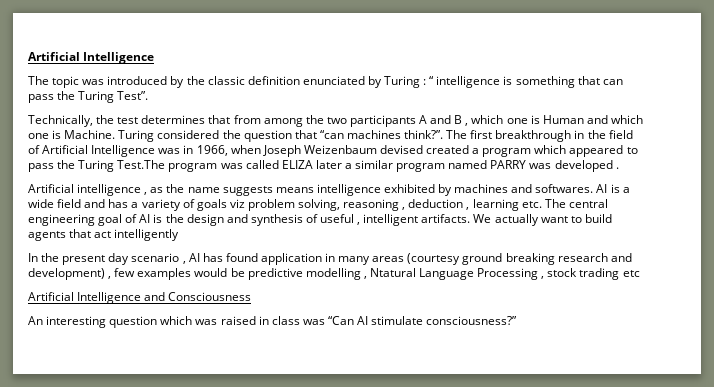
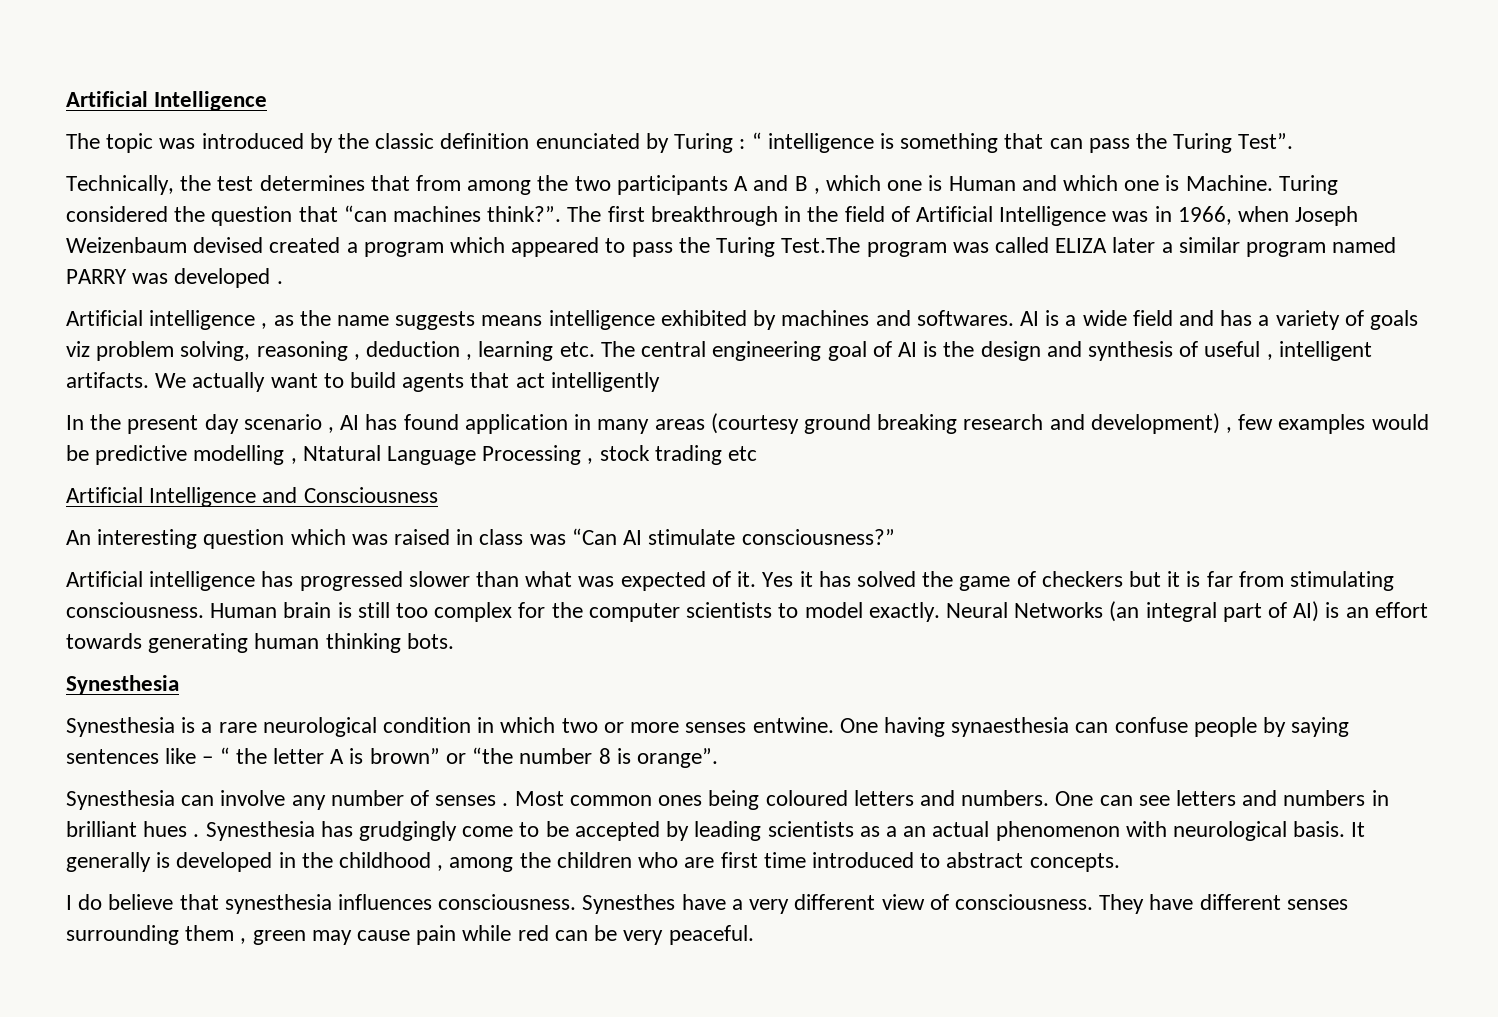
+ Artificial intelligence has progressed slower than what was expected of it. Yes it has solved the game of checkers but it is far from stimulating consciousness. Human brain is still too complex for the computer scientists to model exactly. Neural Networks (an integral part of AI) is an effort towards generating human thinking bots.
+ Synesthesia
+ Synesthesia is a rare neurological condition in which two or more senses entwine. One having synaesthesia can confuse people by saying sentences like – “ the letter A is brown” or “the number 8 is orange”.
+ Synesthesia can involve any number of senses . Most common ones being coloured letters and numbers. One can see letters and numbers in brilliant hues . Synesthesia has grudgingly come to be accepted by leading scientists as a an actual phenomenon with neurological basis. It generally is developed in the childhood , among the children who are first time introduced to abstract concepts.
+ I do believe that synesthesia influences consciousness. Synesthes have a very different view of consciousness. They have different senses surrounding them , green may cause pain while red can be very peaceful.

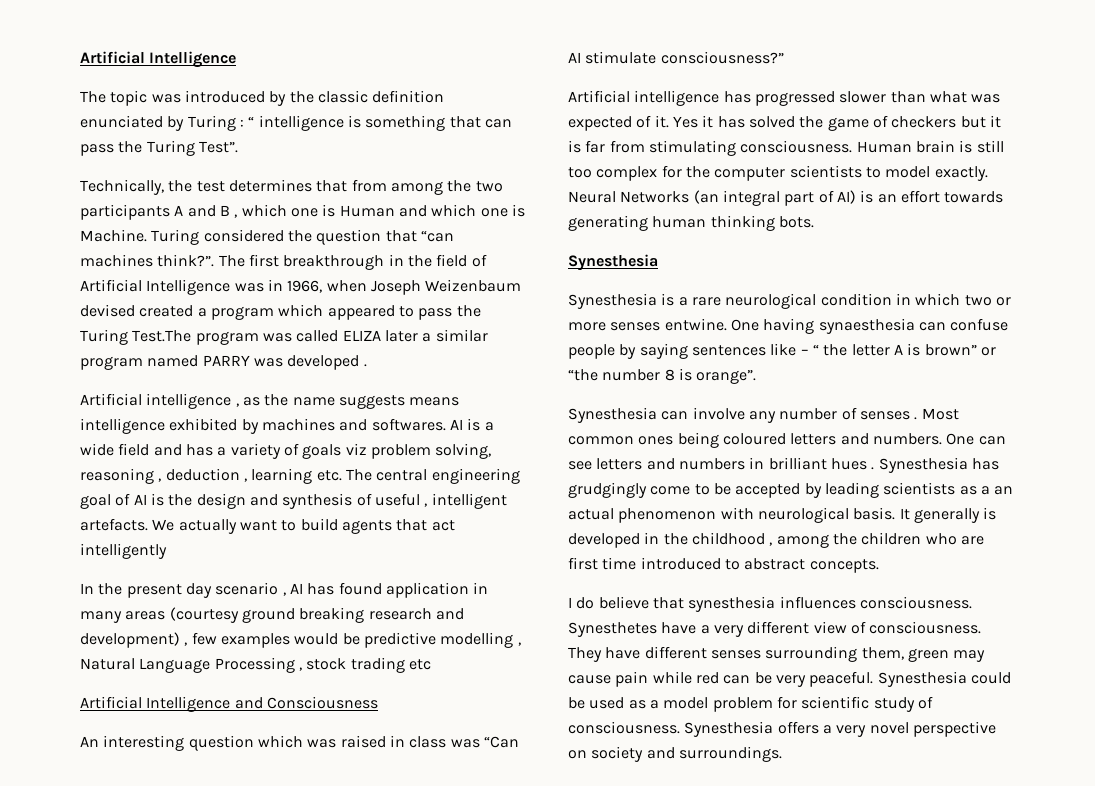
- AI is a wide field and has a variety of goals viz problem solving, reasoning , deduction , learning etc. The central engineering goal of AI is the design and synthesis of useful , intelligent artifacts.
+ AI is a wide field and has a variety of goals viz problem solving, reasoning , deduction , learning etc. The central engineering goal of AI is the design and synthesis of useful , intelligent artefacts.
- In the present day scenario , AI has found application in many areas (courtesy ground breaking research and development) , few examples would be predictive modelling , Ntatural Language Processing , stock trading etc
+ In the present day scenario , AI has found application in many areas (courtesy ground breaking research and development) , few examples would be predictive modelling , Natural Language Processing , stock trading etc
- Synesthes have a very different view of consciousness.
+ Synesthetes have a very different view of consciousness.
- They have different senses surrounding them , green may cause pain while red can be very peaceful.
+ They have different senses surrounding them, green may cause pain while red can be very peaceful.
+ Synesthesia could be used as a model problem for scientific study of consciousness. Synesthesia offers a very novel perspective on society and surroundings.

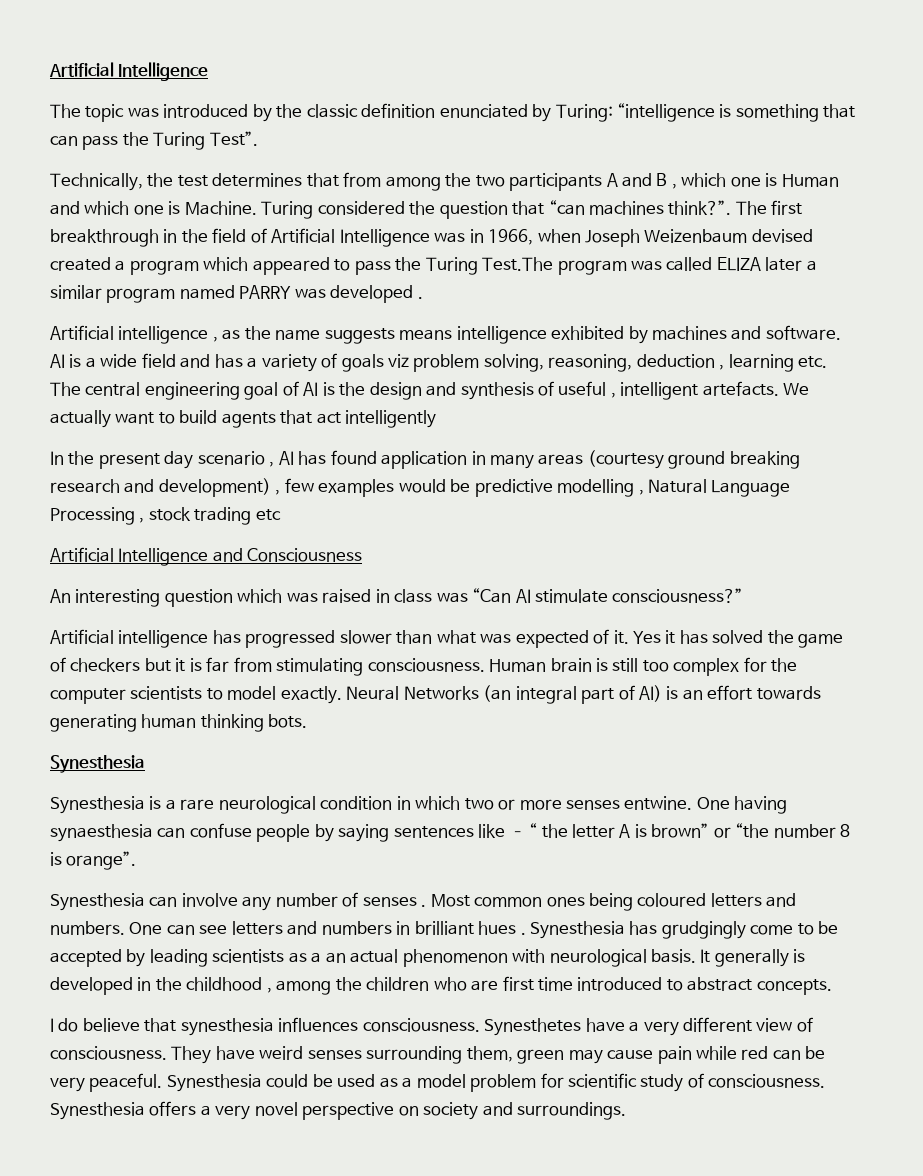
- The topic was introduced by the classic definition enunciated by Turing : “ intelligence is something that can pass the Turing Test”.
+ The topic was introduced by the classic definition enunciated by Turing: “intelligence is something that can pass the Turing Test”.
- Artificial intelligence , as the name suggests means intelligence exhibited by machines and softwares.
+ Artificial intelligence , as the name suggests means intelligence exhibited by machines and software.
- AI is a wide field and has a variety of goals viz problem solving, reasoning , deduction , learning etc. The central engineering goal of AI is the design and synthesis of useful , intelligent artefacts.
+ AI is a wide field and has a variety of goals viz problem solving, reasoning, deduction , learning etc. The central engineering goal of AI is the design and synthesis of useful , intelligent artefacts.
- They have different senses surrounding them, green may cause pain while red can be very peaceful.
+ They have weird senses surrounding them, green may cause pain while red can be very peaceful.

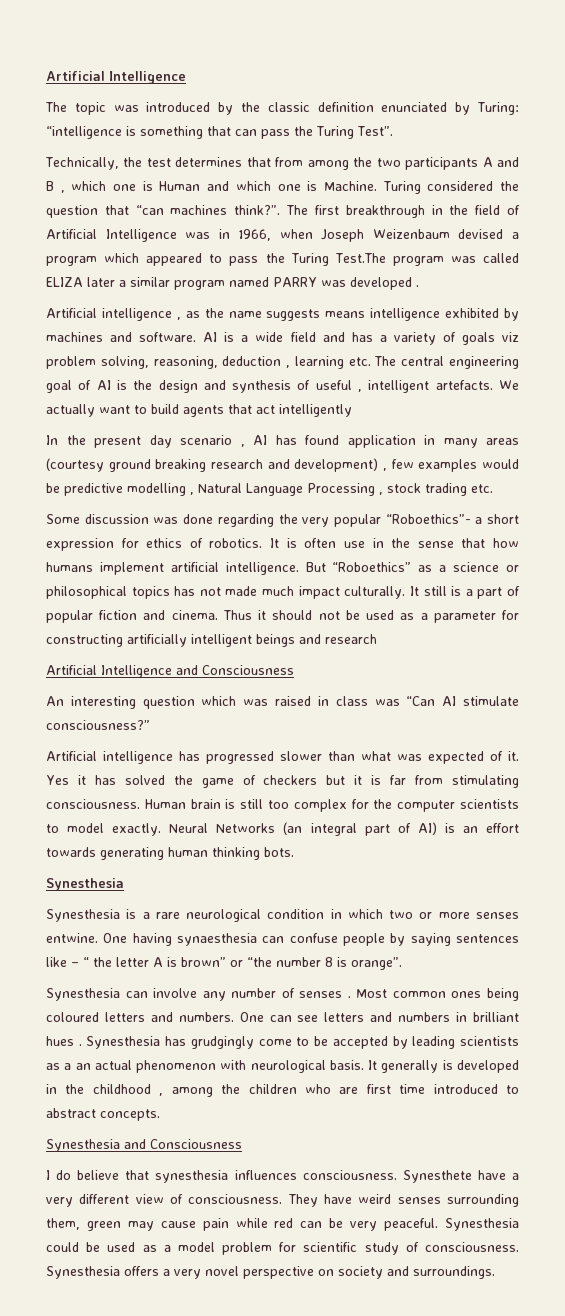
- The first breakthrough in the field of Artificial Intelligence was in 1966, when Joseph Weizenbaum devised created a program which appeared to pass the Turing Test.The program was called ELIZA later a similar program named PARRY was developed .
+ The first breakthrough in the field of Artificial Intelligence was in 1966, when Joseph Weizenbaum devised a program which appeared to pass the Turing Test.The program was called ELIZA later a similar program named PARRY was developed .
- In the present day scenario , AI has found application in many areas (courtesy ground breaking research and development) , few examples would be predictive modelling , Natural Language Processing , stock trading etc
+ In the present day scenario , AI has found application in many areas (courtesy ground breaking research and development) , few examples would be predictive modelling , Natural Language Processing , stock trading etc.
+ Some discussion was done regarding the very popular “Roboethics”- a short expression for ethics of robotics. It is often use in the sense that how humans implement artificial intelligence. But “Roboethics” as a science or philosophical topics has not made much impact culturally. It still is a part of popular fiction and cinema. Thus it should not be used as a parameter for constructing artificially intelligent beings and research
+ Synesthesia and Consciousness
- Synesthetes have a very different view of consciousness.
+ Synesthete have a very different view of consciousness.

